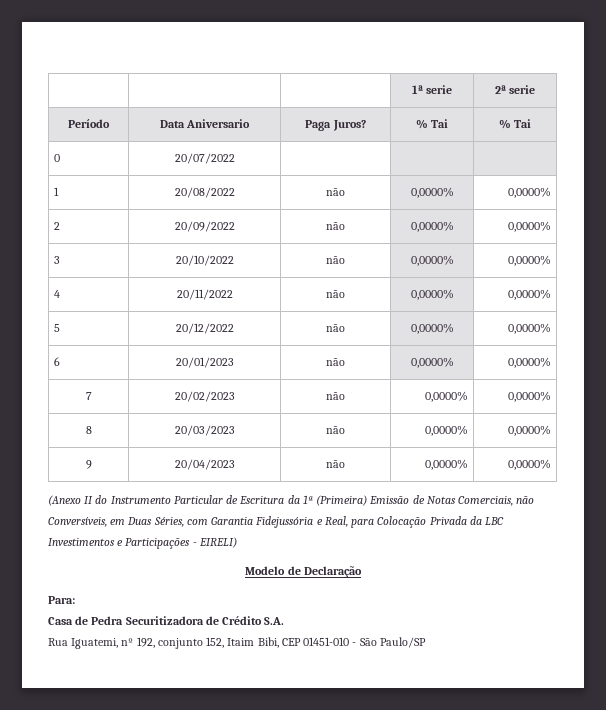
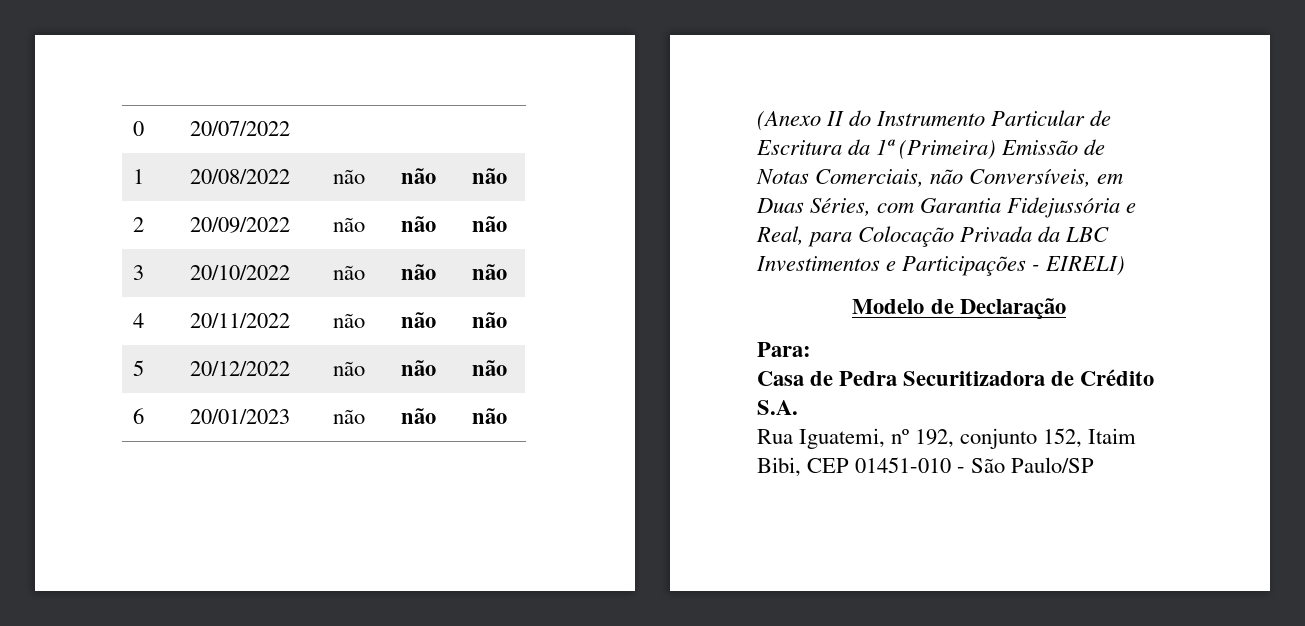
- | | | 1ª serie | 2ª serie
- Período | Data Aniversario | Paga Juros? | % Tai | % Tai
- 1 | 20/08/2022 | não | 0,0000% | 0,0000%
+ 1 | 20/08/2022 | não | não | não
- 2 | 20/09/2022 | não | 0,0000% | 0,0000%
+ 2 | 20/09/2022 | não | não | não
- 3 | 20/10/2022 | não | 0,0000% | 0,0000%
+ 3 | 20/10/2022 | não | não | não
- 4 | 20/11/2022 | não | 0,0000% | 0,0000%
+ 4 | 20/11/2022 | não | não | não
- 5 | 20/12/2022 | não | 0,0000% | 0,0000%
+ 5 | 20/12/2022 | não | não | não
- 6 | 20/01/2023 | não | 0,0000% | 0,0000%
- 7 | 20/02/2023 | não | 0,0000% | 0,0000%
- 8 | 20/03/2023 | não | 0,0000% | 0,0000%
- 9 | 20/04/2023 | não | 0,0000% | 0,0000%
+ 6 | 20/01/2023 | não | não | não

